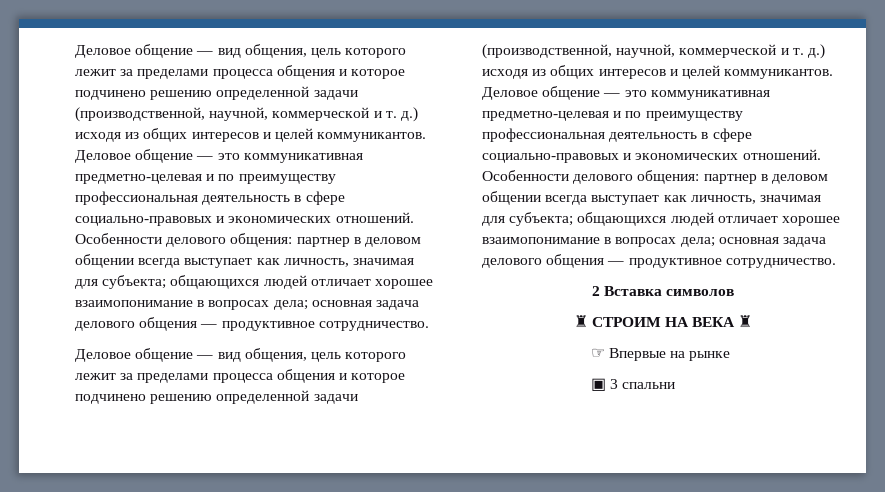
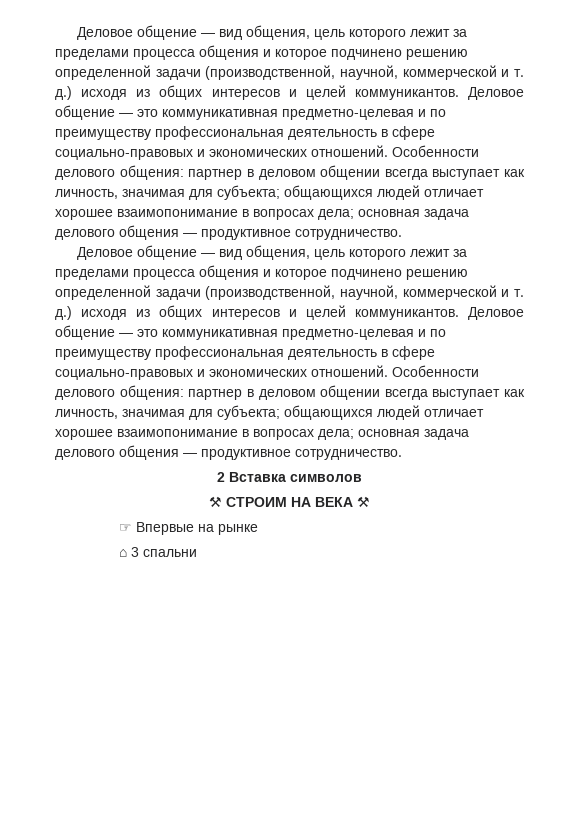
- ♜ СТРОИМ НА ВЕКА ♜
+ ⚒ СТРОИМ НА ВЕКА ⚒
- ▣ 3 спальни
+ ⌂ 3 спальни

